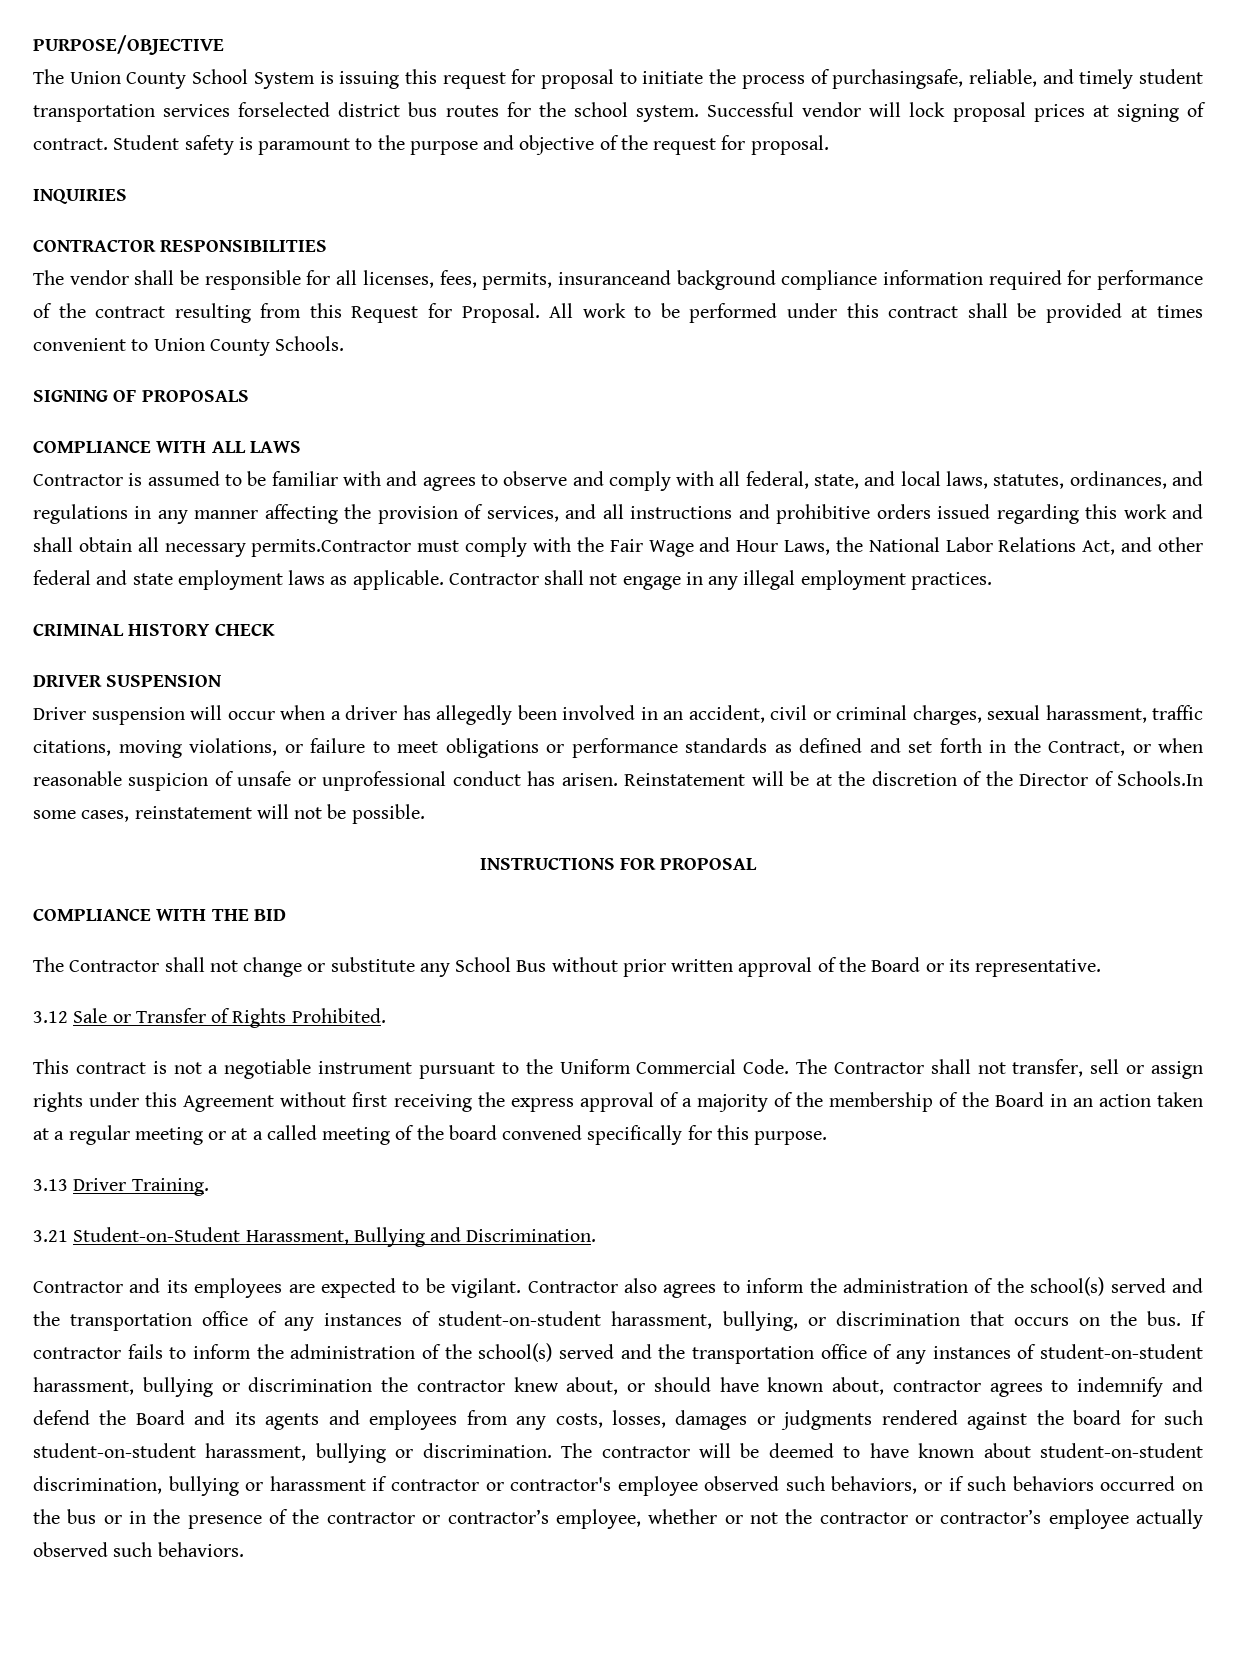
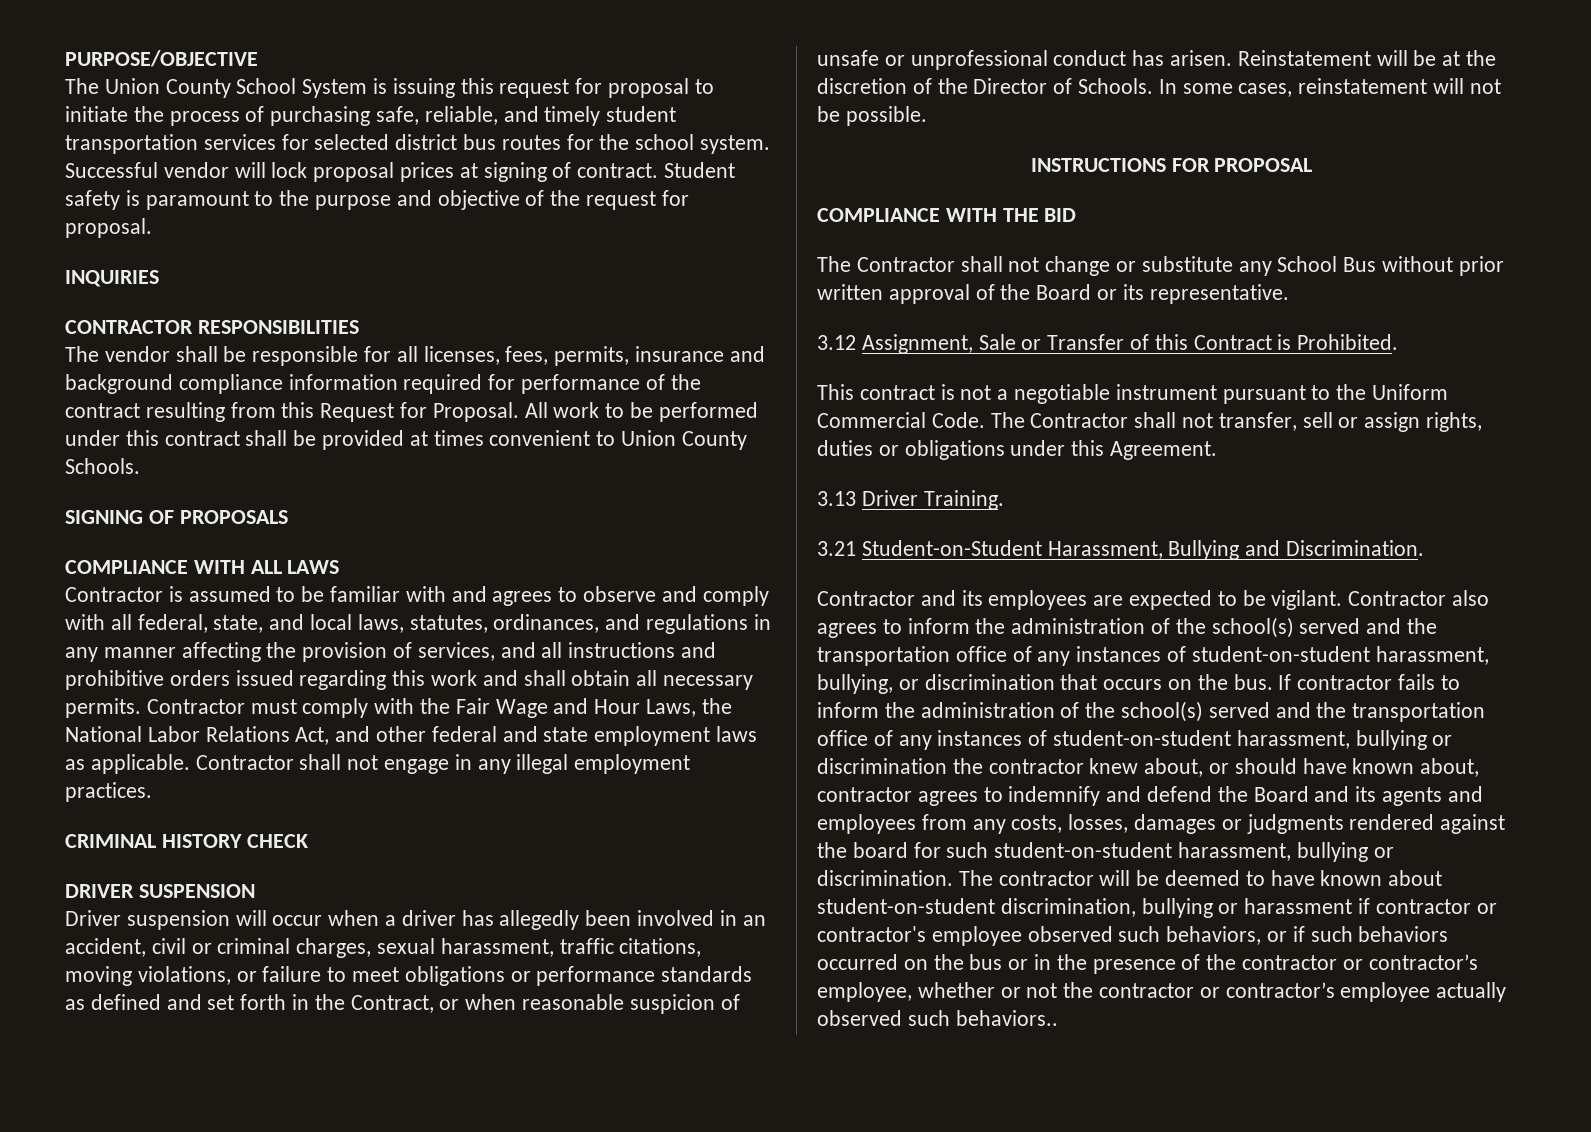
- The Union County School System is issuing this request for proposal to initiate the process of purchasingsafe, reliable, and timely student transportation services forselected district bus routes for the school system.
+ The Union County School System is issuing this request for proposal to initiate the process of purchasing safe, reliable, and timely student transportation services for selected district bus routes for the school system.
- The vendor shall be responsible for all licenses, fees, permits, insuranceand background compliance information required for performance of the contract resulting from this Request for Proposal.
+ The vendor shall be responsible for all licenses, fees, permits, insurance and background compliance information required for performance of the contract resulting from this Request for Proposal.
- Contractor is assumed to be familiar with and agrees to observe and comply with all federal, state, and local laws, statutes, ordinances, and regulations in any manner affecting the provision of services, and all instructions and prohibitive orders issued regarding this work and shall obtain all necessary permits.Contractor must comply with the Fair Wage and Hour Laws, the National Labor Relations Act, and other federal and state employment laws as applicable.
+ Contractor is assumed to be familiar with and agrees to observe and comply with all federal, state, and local laws, statutes, ordinances, and regulations in any manner affecting the provision of services, and all instructions and prohibitive orders issued regarding this work and shall obtain all necessary permits. Contractor must comply with the Fair Wage and Hour Laws, the National Labor Relations Act, and other federal and state employment laws as applicable.
- Reinstatement will be at the discretion of the Director of Schools.In some cases, reinstatement will not be possible.
+ Reinstatement will be at the discretion of the Director of Schools. In some cases, reinstatement will not be possible.
- 3.12 Sale or Transfer of Rights Prohibited.
+ 3.12 Assignment, Sale or Transfer of this Contract is Prohibited.
- The Contractor shall not transfer, sell or assign rights under this Agreement without first receiving the express approval of a majority of the membership of the Board in an action taken at a regular meeting or at a called meeting of the board convened specifically for this purpose.
+ The Contractor shall not transfer, sell or assign rights, duties or obligations under this Agreement.
- The contractor will be deemed to have known about student-on-student discrimination, bullying or harassment if contractor or contractor's employee observed such behaviors, or if such behaviors occurred on the bus or in the presence of the contractor or contractor’s employee, whether or not the contractor or contractor’s employee actually observed such behaviors.
+ The contractor will be deemed to have known about student-on-student discrimination, bullying or harassment if contractor or contractor's employee observed such behaviors, or if such behaviors occurred on the bus or in the presence of the contractor or contractor’s employee, whether or not the contractor or contractor’s employee actually observed such behaviors..

